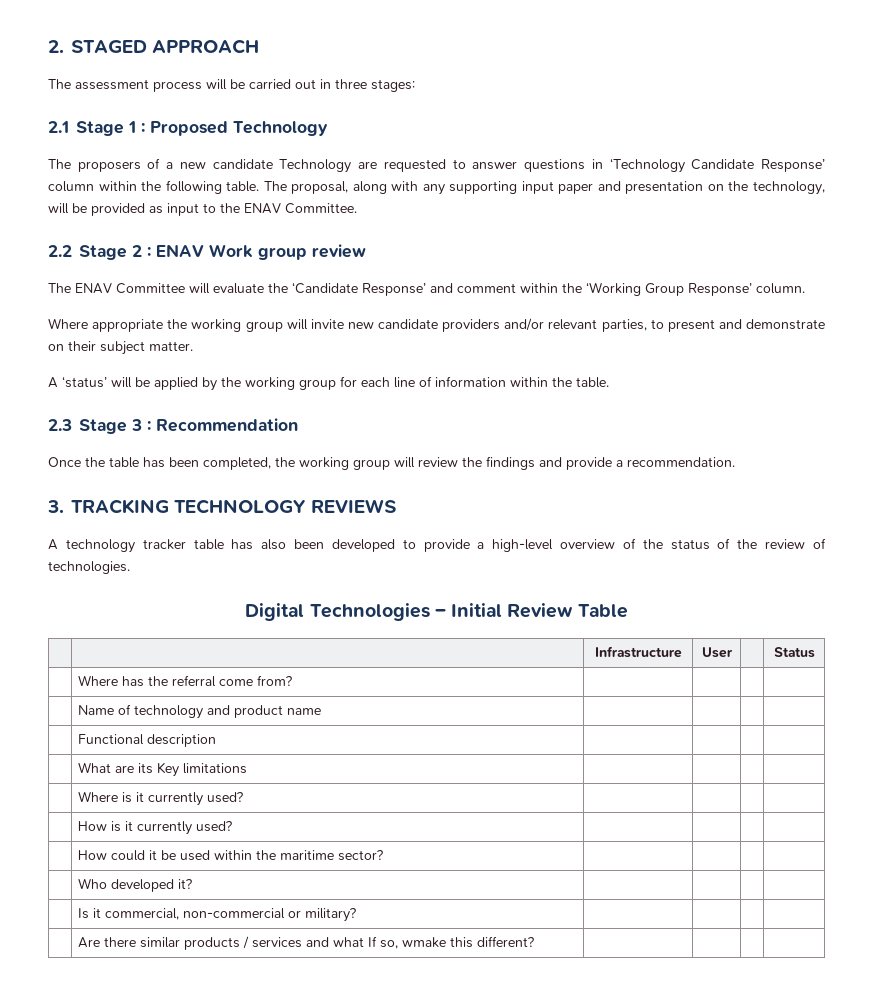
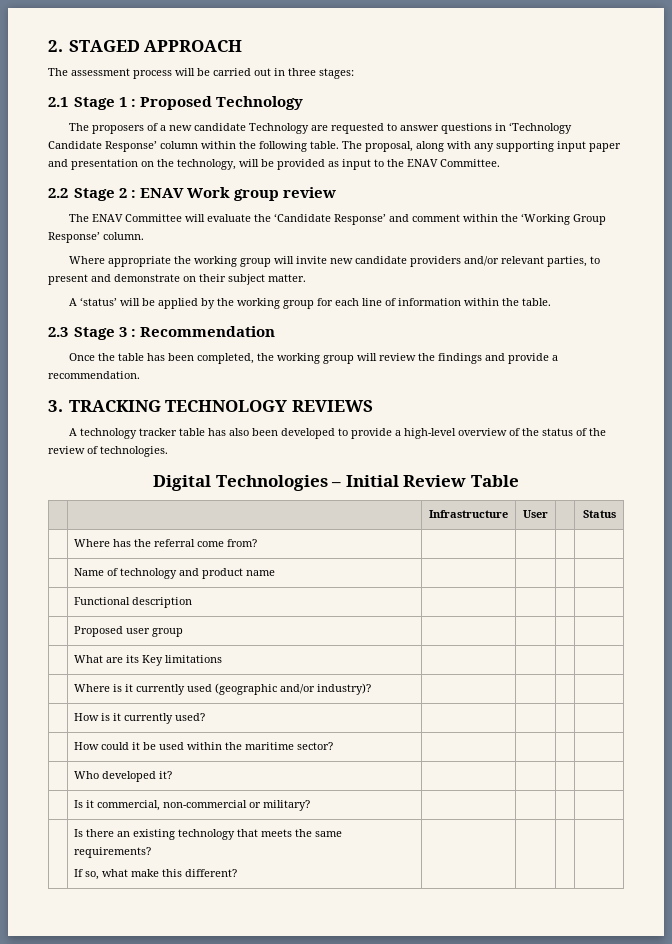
+ | Proposed user group | | | |
- | Where is it currently used? | | | |
+ | Where is it currently used (geographic and/or industry)? | | | |
- | Are there similar products / services and what If so, wmake this different? | | | |
+ | Is there an existing technology that meets the same requirements?
+ If so, what make this different? | | | |

